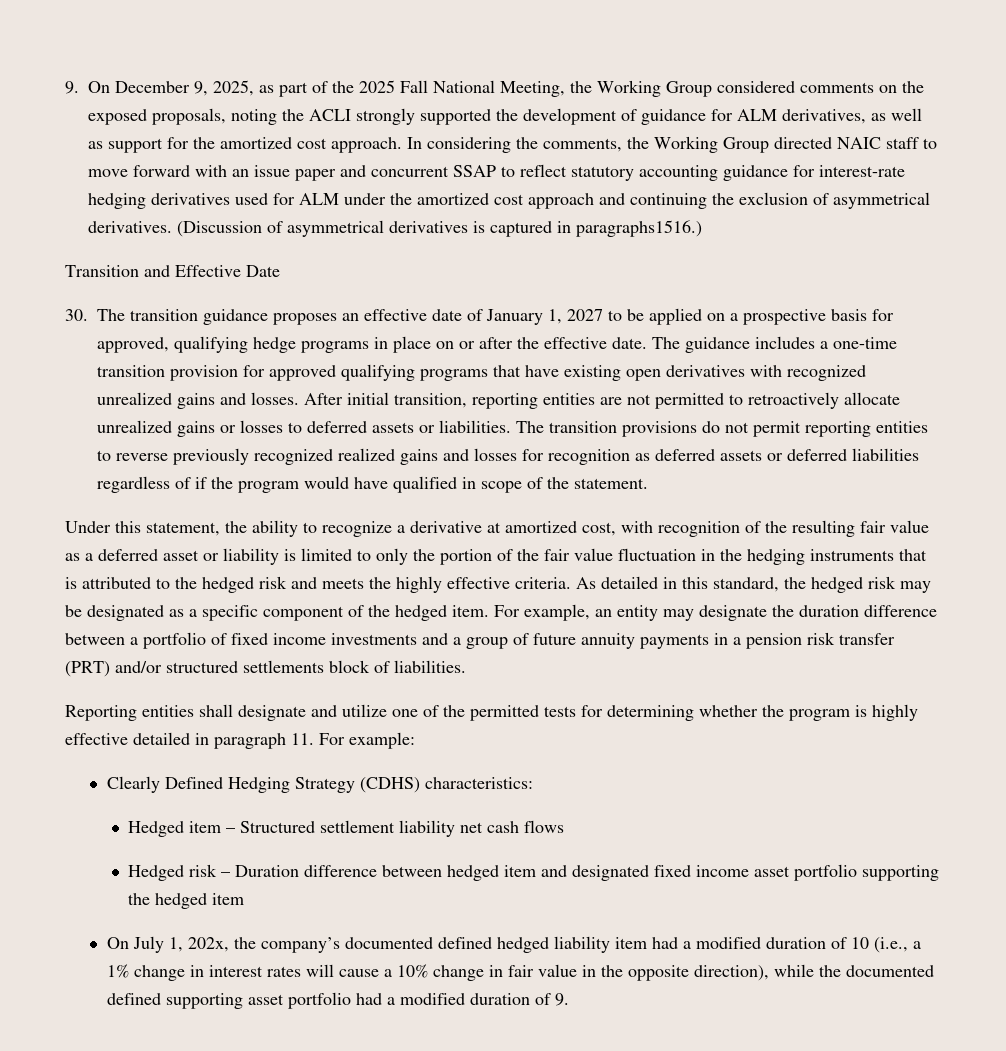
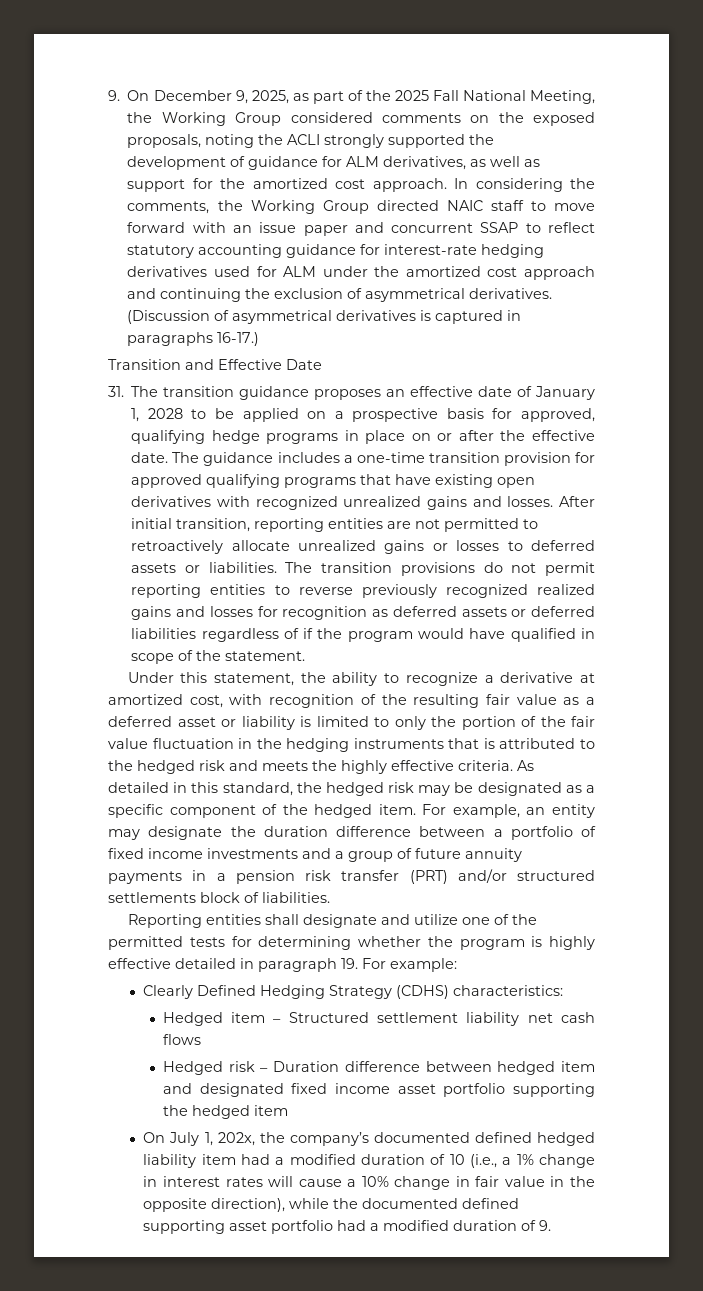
- (Discussion of asymmetrical derivatives is captured in paragraphs1516.)
+ (Discussion of asymmetrical derivatives is captured in paragraphs 16-17.)
- 30. The transition guidance proposes an effective date of January 1, 2027 to be applied on a prospective basis for approved, qualifying hedge programs in place on or after the effective date.
+ 31. The transition guidance proposes an effective date of January 1, 2028 to be applied on a prospective basis for approved, qualifying hedge programs in place on or after the effective date.
- Reporting entities shall designate and utilize one of the permitted tests for determining whether the program is highly effective detailed in paragraph 11. For example:
+ Reporting entities shall designate and utilize one of the permitted tests for determining whether the program is highly effective detailed in paragraph 19. For example:

